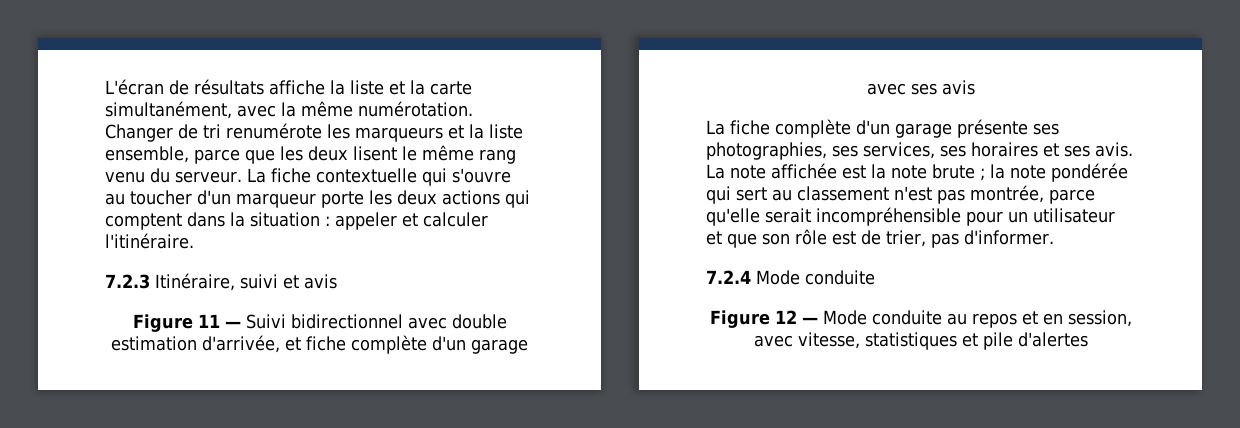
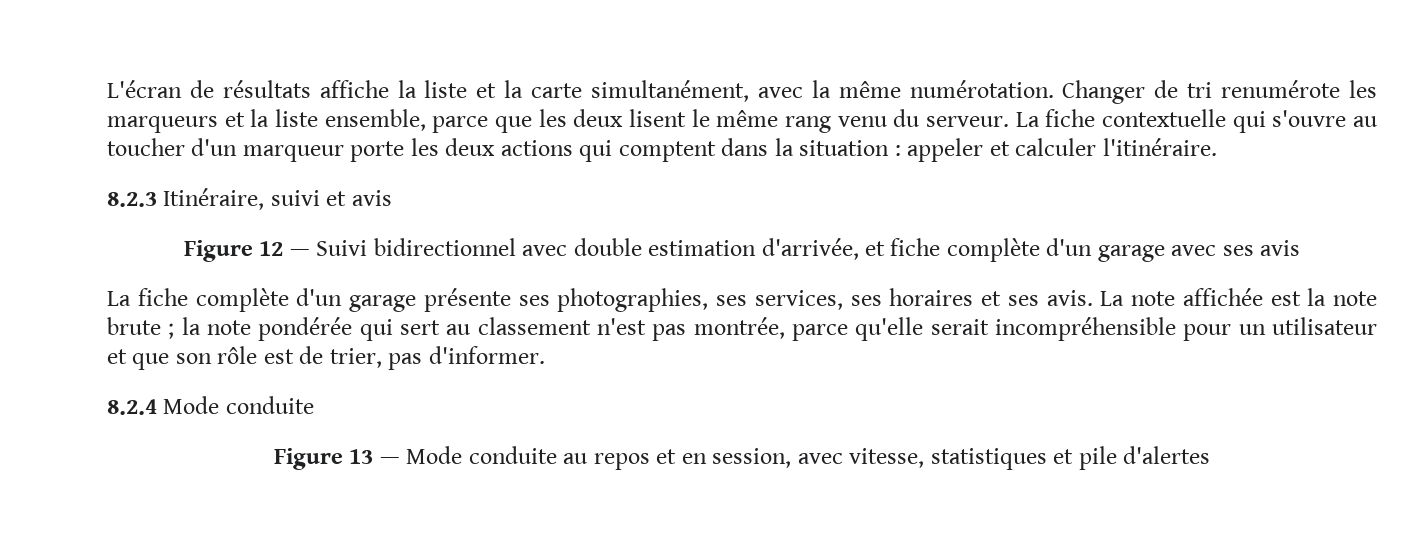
- 7.2.3 Itinéraire, suivi et avis
+ 8.2.3 Itinéraire, suivi et avis
- Figure 11 — Suivi bidirectionnel avec double estimation d'arrivée, et fiche complète d'un garage avec ses avis
+ Figure 12 — Suivi bidirectionnel avec double estimation d'arrivée, et fiche complète d'un garage avec ses avis
- 7.2.4 Mode conduite
+ 8.2.4 Mode conduite
- Figure 12 — Mode conduite au repos et en session, avec vitesse, statistiques et pile d'alertes
+ Figure 13 — Mode conduite au repos et en session, avec vitesse, statistiques et pile d'alertes

